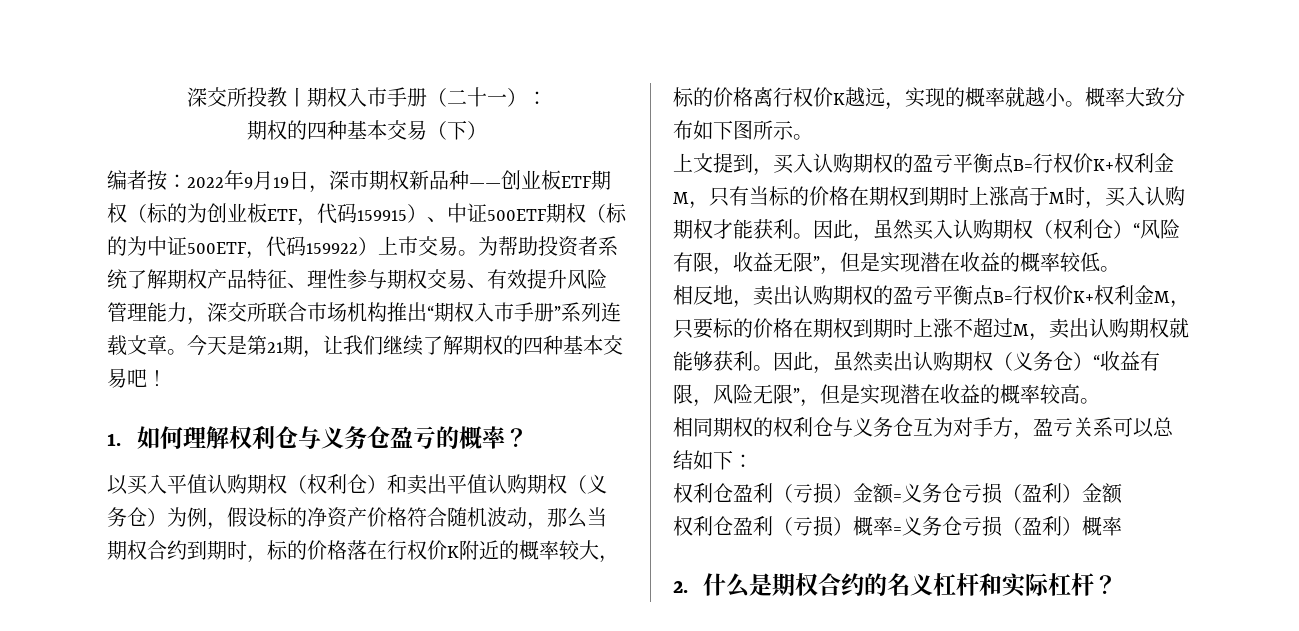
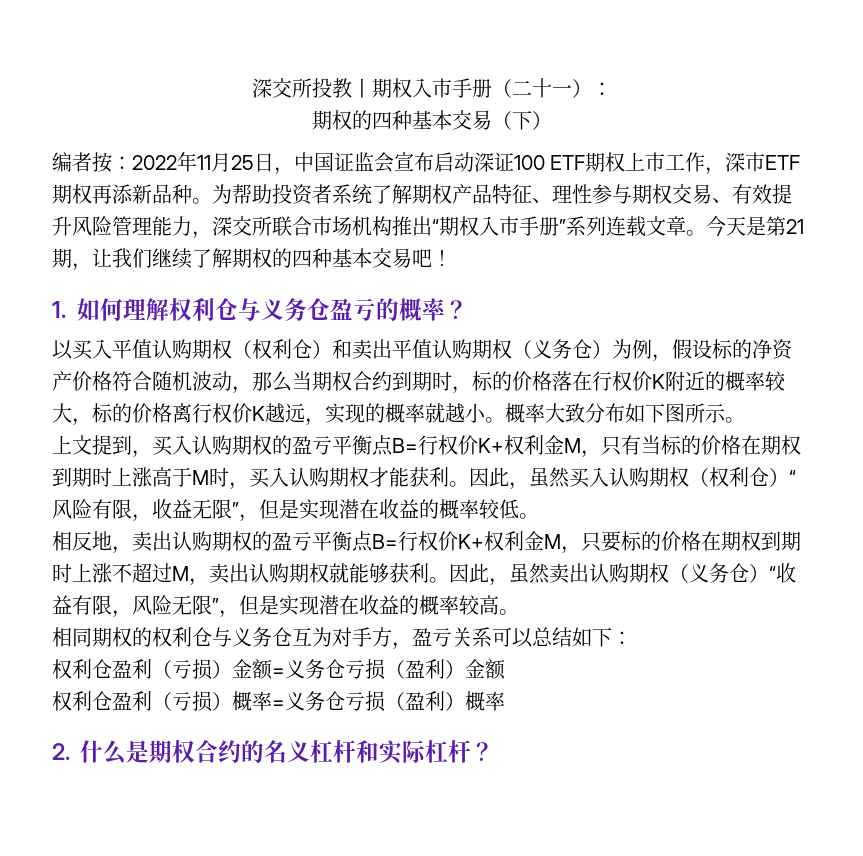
- 编者按：2022年9月19日，深市期权新品种——创业板ETF期权（标的为创业板ETF，代码159915）、中证500ETF期权（标的为中证500ETF，代码159922）上市交易。
+ 编者按：2022年11月25日，中国证监会宣布启动深证100 ETF期权上市工作，深市ETF期权再添新品种。

